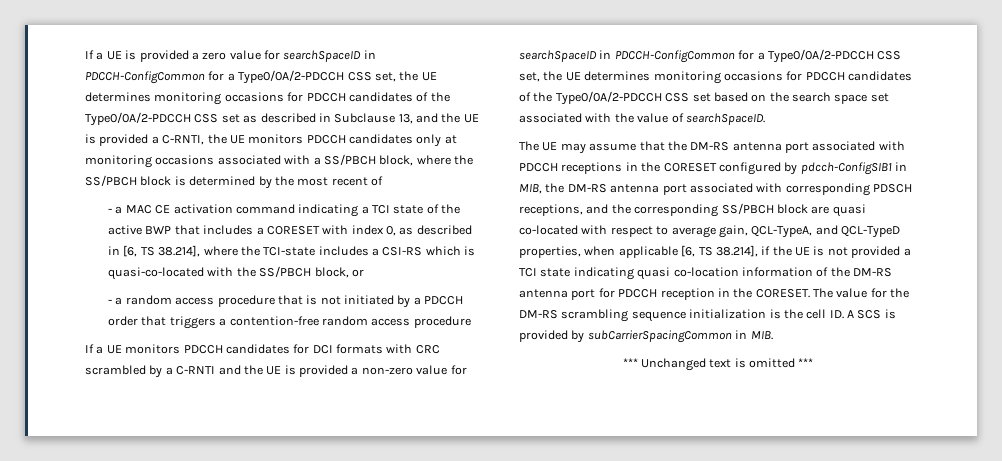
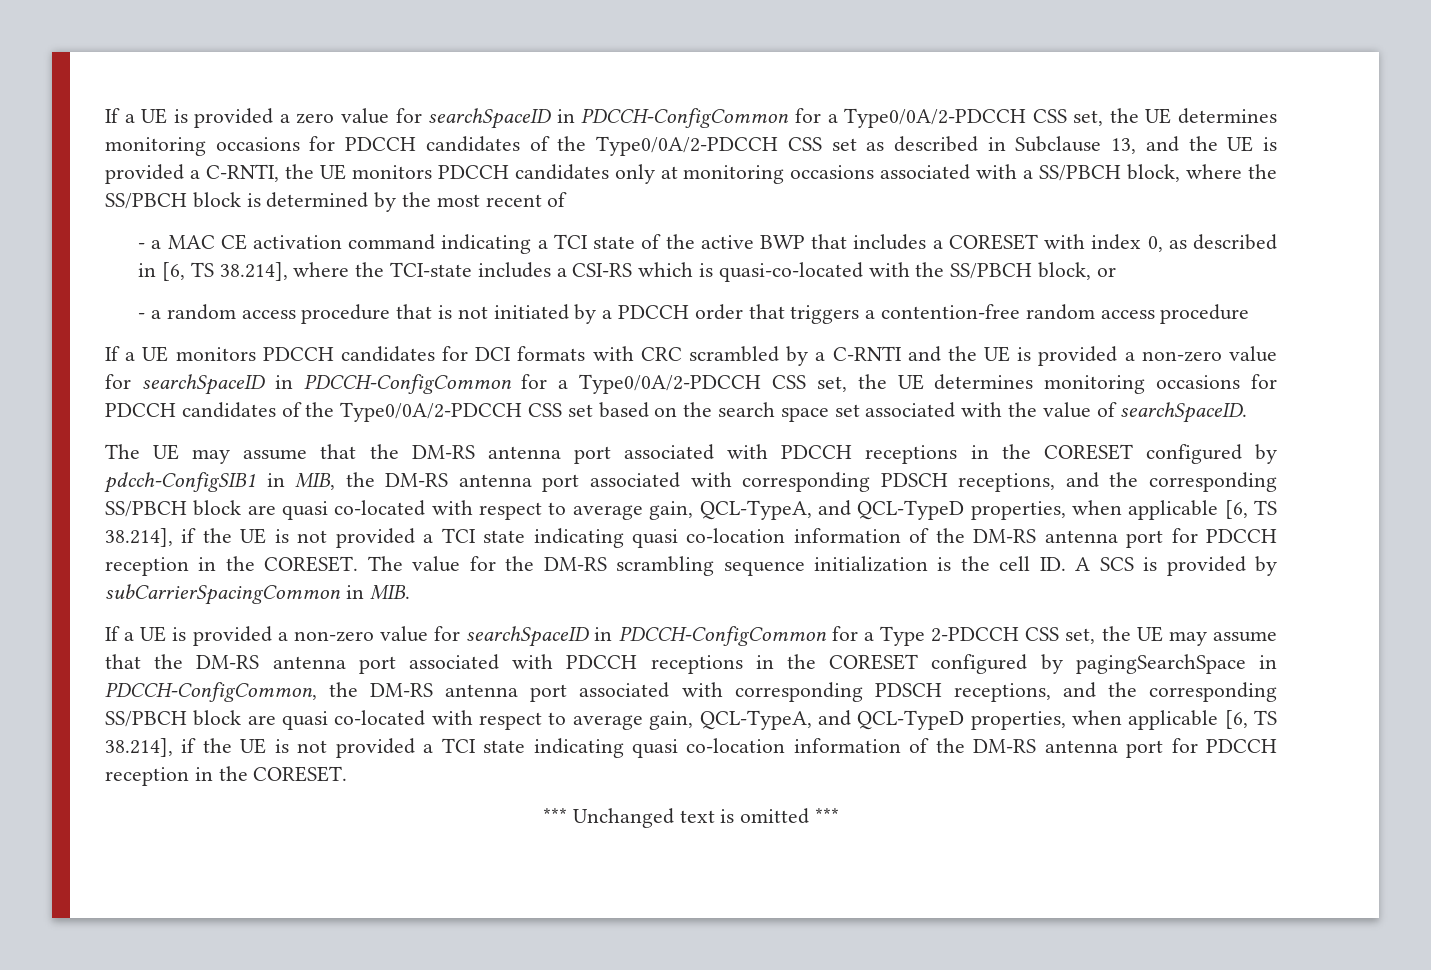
+ If a UE is provided a non-zero value for searchSpaceID in PDCCH-ConfigCommon for a Type 2-PDCCH CSS set, the UE may assume that the DM-RS antenna port associated with PDCCH receptions in the CORESET configured by pagingSearchSpace in PDCCH-ConfigCommon, the DM-RS antenna port associated with corresponding PDSCH receptions, and the corresponding SS/PBCH block are quasi co-located with respect to average gain, QCL-TypeA, and QCL-TypeD properties, when applicable [6, TS 38.214], if the UE is not provided a TCI state indicating quasi co-location information of the DM-RS antenna port for PDCCH reception in the CORESET.

